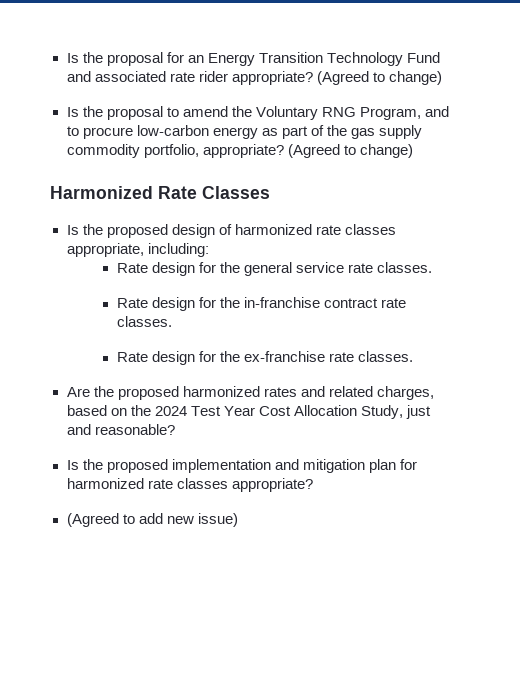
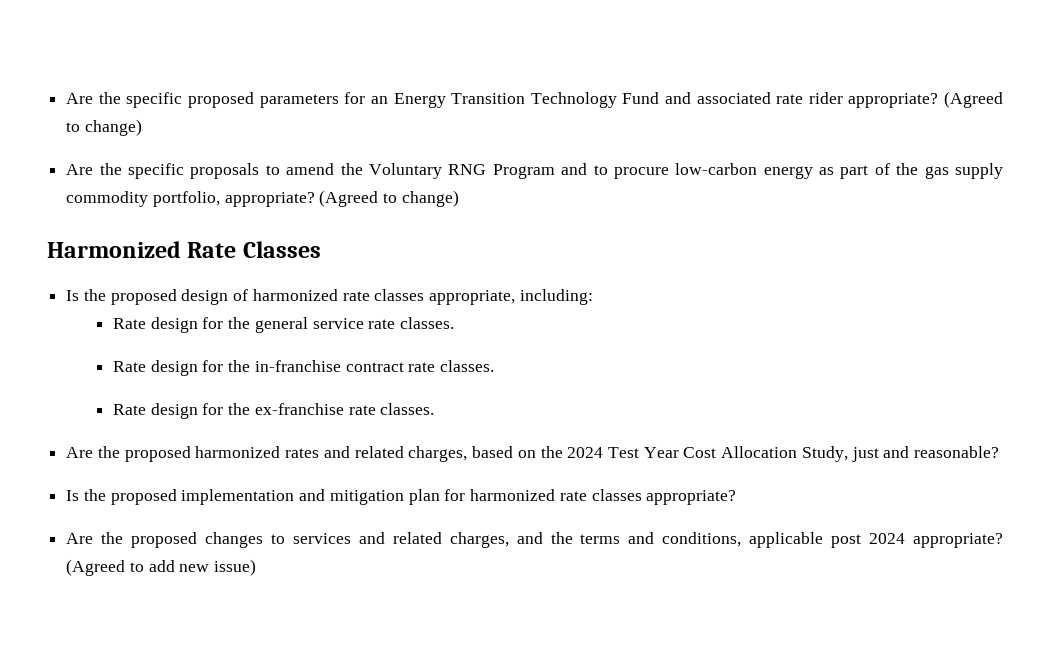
- Is the proposal for an Energy Transition Technology Fund and associated rate rider appropriate?
+ Are the specific proposed parameters for an Energy Transition Technology Fund and associated rate rider appropriate?
- Is the proposal to amend the Voluntary RNG Program, and to procure low-carbon energy as part of the gas supply commodity portfolio, appropriate?
+ Are the specific proposals to amend the Voluntary RNG Program and to procure low-carbon energy as part of the gas supply commodity portfolio, appropriate?
+ Are the proposed changes to services and related charges, and the terms and conditions, applicable post 2024 appropriate?

